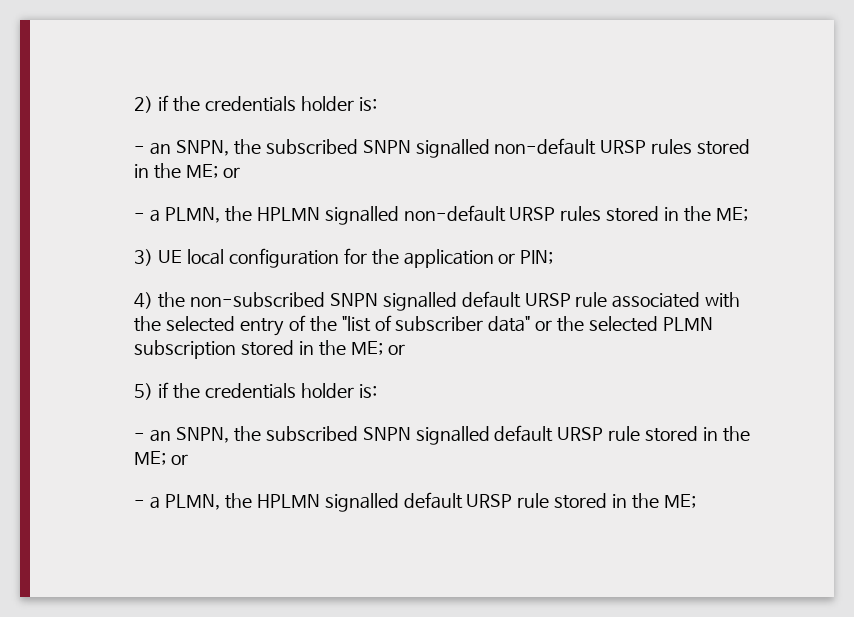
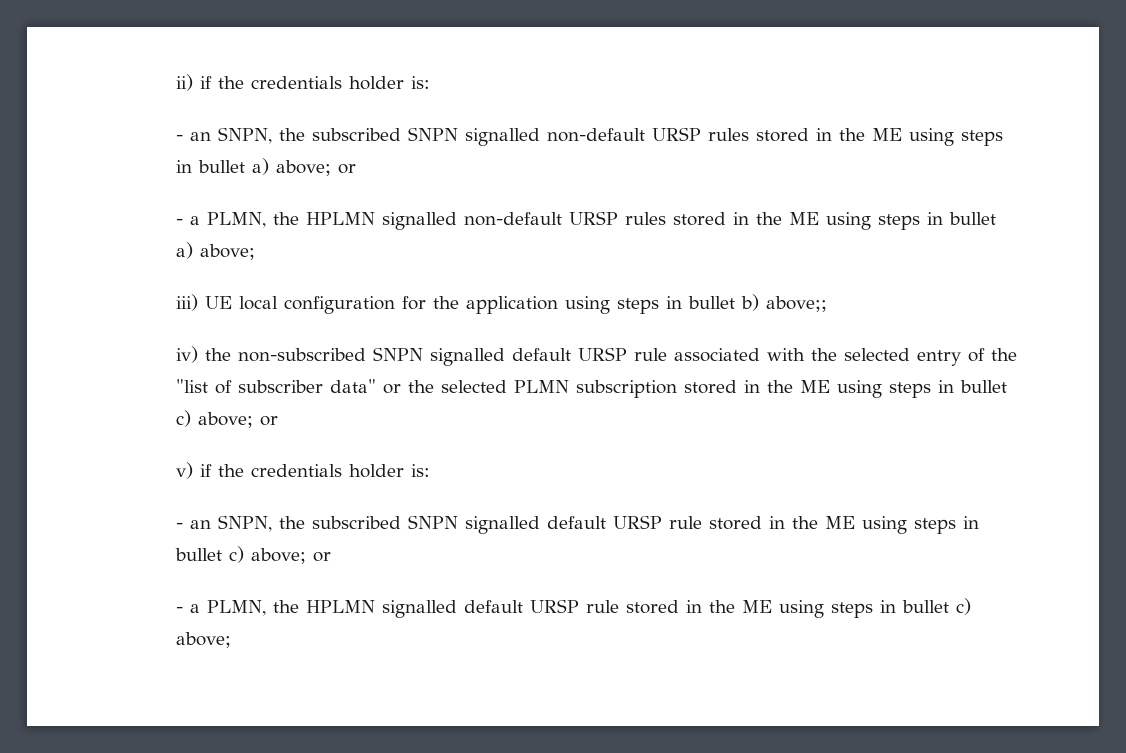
- 2) if the credentials holder is:
+ ii) if the credentials holder is:
- - an SNPN, the subscribed SNPN signalled non-default URSP rules stored in the ME; or
+ - an SNPN, the subscribed SNPN signalled non-default URSP rules stored in the ME using steps in bullet a) above; or
- - a PLMN, the HPLMN signalled non-default URSP rules stored in the ME;
- 3) UE local configuration for the application or PIN;
- 4) the non-subscribed SNPN signalled default URSP rule associated with the selected entry of the "list of subscriber data" or the selected PLMN subscription stored in the ME; or
- 5) if the credentials holder is:
+ - a PLMN, the HPLMN signalled non-default URSP rules stored in the ME using steps in bullet a) above;
+ iii) UE local configuration for the application using steps in bullet b) above;;
+ iv) the non-subscribed SNPN signalled default URSP rule associated with the selected entry of the "list of subscriber data" or the selected PLMN subscription stored in the ME using steps in bullet c) above; or
+ v) if the credentials holder is:
- - an SNPN, the subscribed SNPN signalled default URSP rule stored in the ME; or
+ - an SNPN, the subscribed SNPN signalled default URSP rule stored in the ME using steps in bullet c) above; or
- - a PLMN, the HPLMN signalled default URSP rule stored in the ME;
+ - a PLMN, the HPLMN signalled default URSP rule stored in the ME using steps in bullet c) above;

